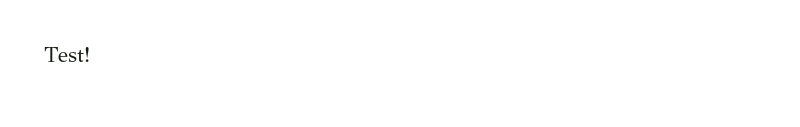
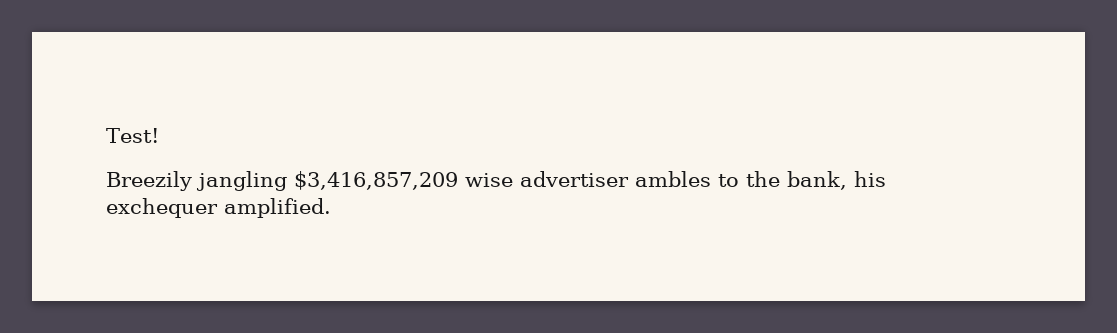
+ Breezily jangling $3,416,857,209 wise advertiser ambles to the bank, his exchequer amplified.

